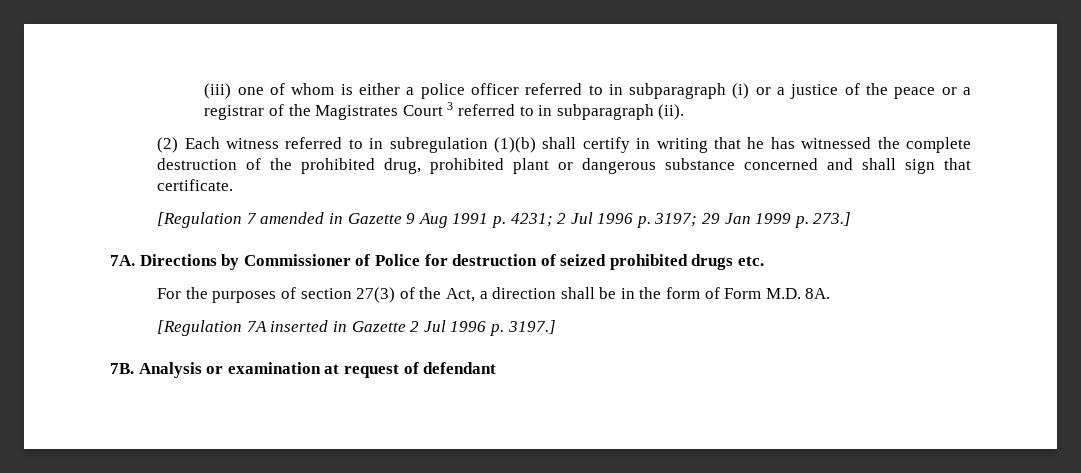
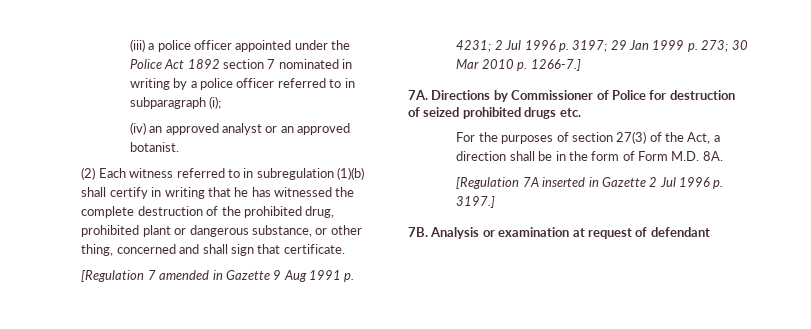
- (iii) one of whom is either a police officer referred to in subparagraph (i) or a justice of the peace or a registrar of the Magistrates Court 3 referred to in subparagraph (ii).
+ (iii) a police officer appointed under the Police Act 1892 section 7 nominated in writing by a police officer referred to in subparagraph (i);
+ (iv) an approved analyst or an approved botanist.
- (2) Each witness referred to in subregulation (1)(b) shall certify in writing that he has witnessed the complete destruction of the prohibited drug, prohibited plant or dangerous substance concerned and shall sign that certificate.
+ (2) Each witness referred to in subregulation (1)(b) shall certify in writing that he has witnessed the complete destruction of the prohibited drug, prohibited plant or dangerous substance, or other thing, concerned and shall sign that certificate.
- [Regulation 7 amended in Gazette 9 Aug 1991 p. 4231; 2 Jul 1996 p. 3197; 29 Jan 1999 p. 273.]
+ [Regulation 7 amended in Gazette 9 Aug 1991 p. 4231; 2 Jul 1996 p. 3197; 29 Jan 1999 p. 273; 30 Mar 2010 p. 1266-7.]

